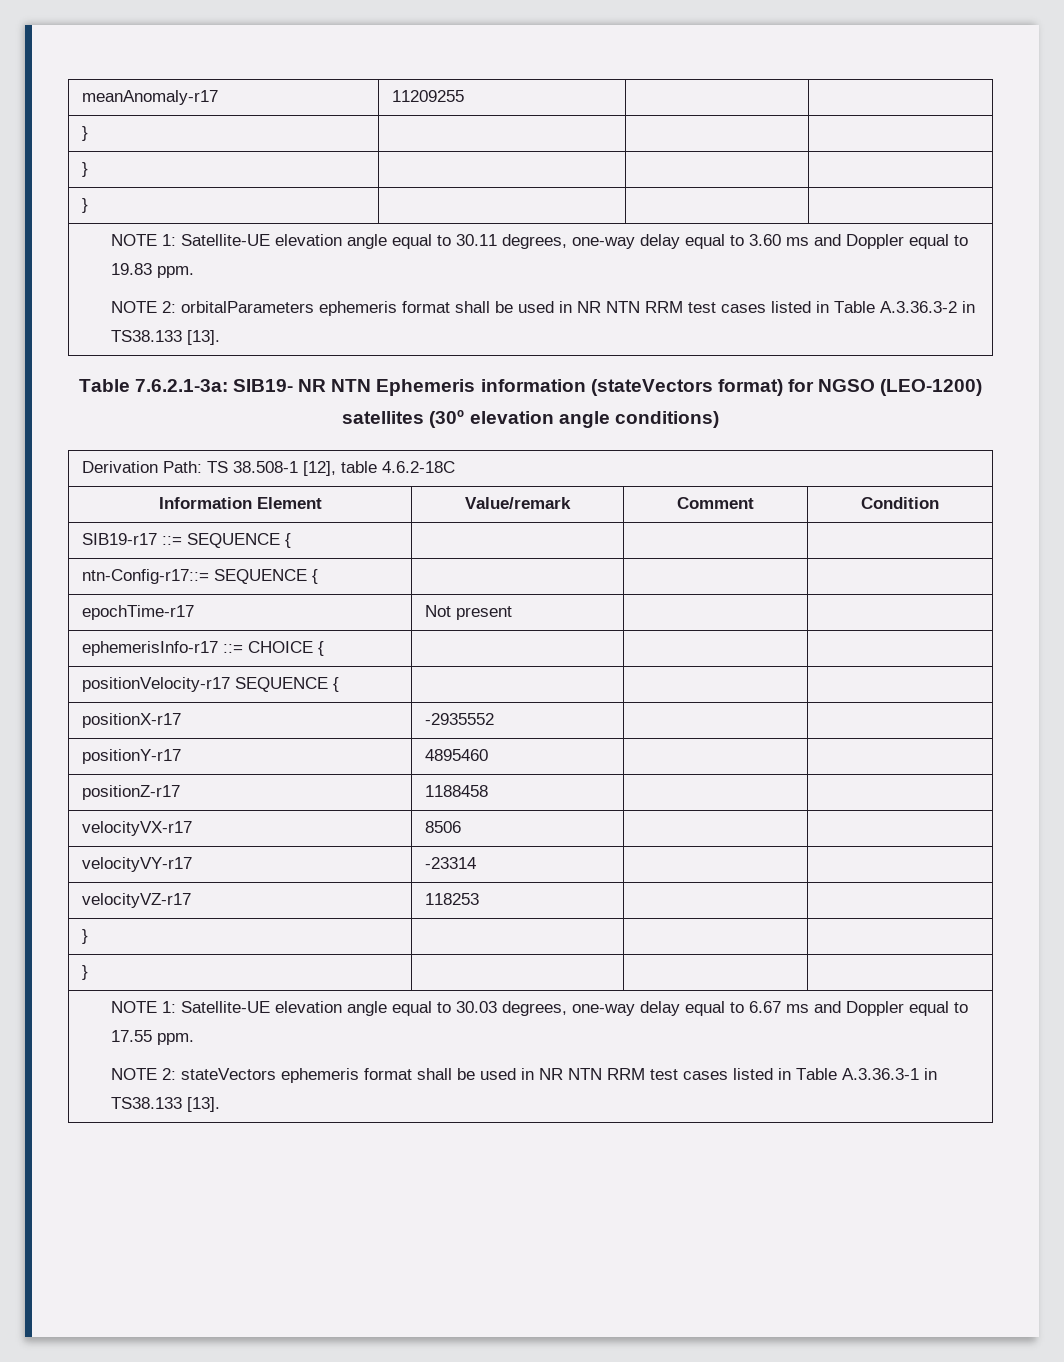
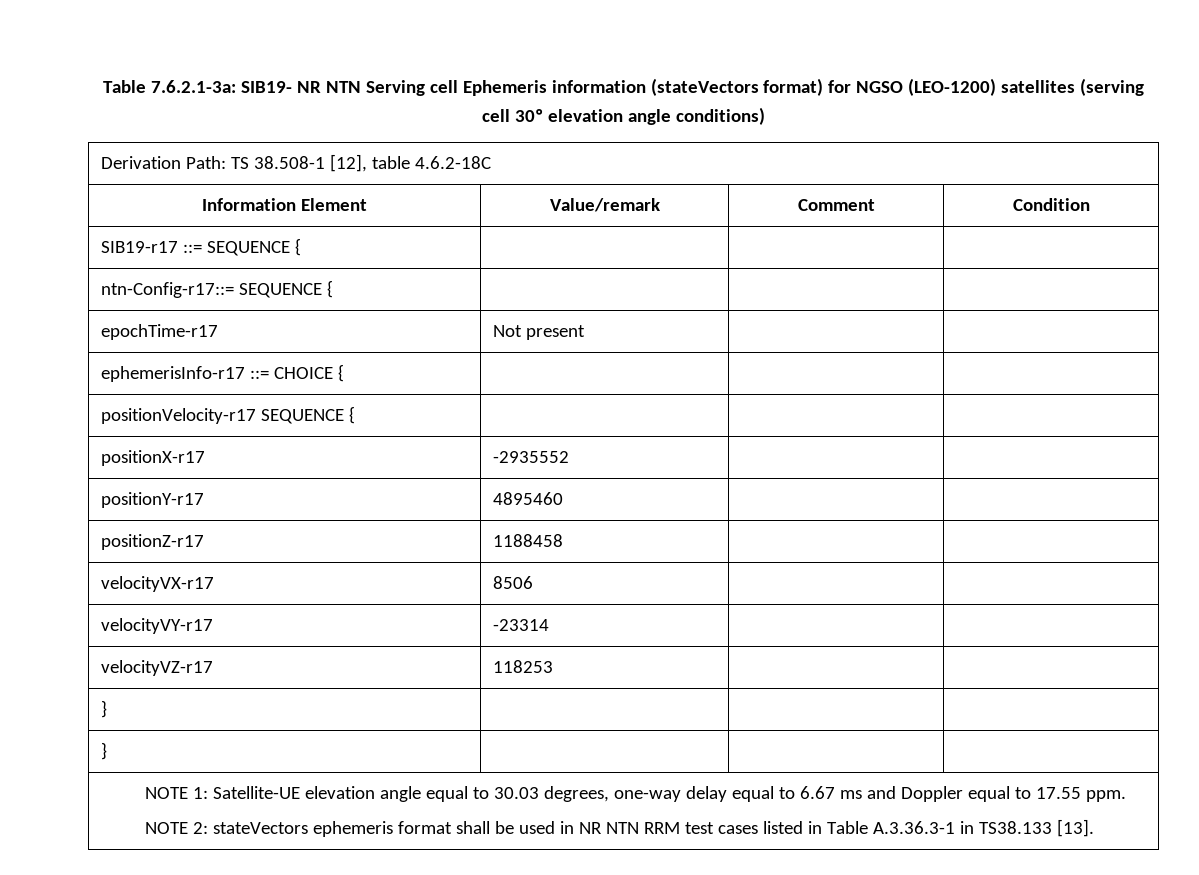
- meanAnomaly-r17 | 11209255 | |
- } | | |
- } | | |
- } | | |
- NOTE 1: Satellite-UE elevation angle equal to 30.11 degrees, one-way delay equal to 3.60 ms and Doppler equal to 19.83 ppm.
- NOTE 2: orbitalParameters ephemeris format shall be used in NR NTN RRM test cases listed in Table A.3.36.3-2 in TS38.133 [13].
- Table 7.6.2.1-3a: SIB19- NR NTN Ephemeris information (stateVectors format) for NGSO (LEO-1200) satellites (30º elevation angle conditions)
+ Table 7.6.2.1-3a: SIB19- NR NTN Serving cell Ephemeris information (stateVectors format) for NGSO (LEO-1200) satellites (serving cell 30º elevation angle conditions)

